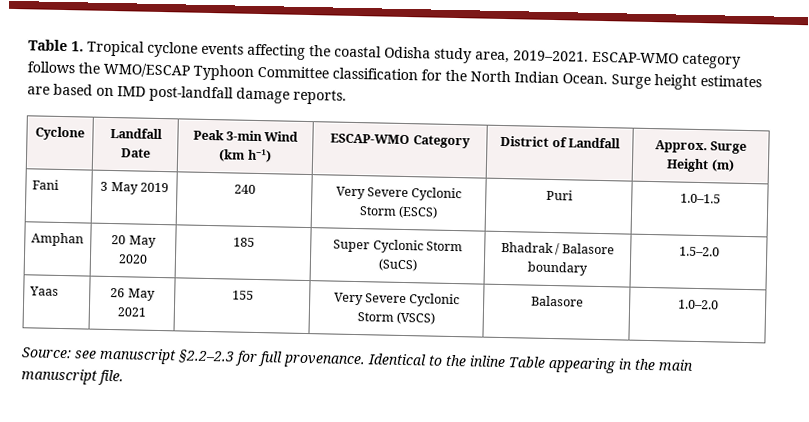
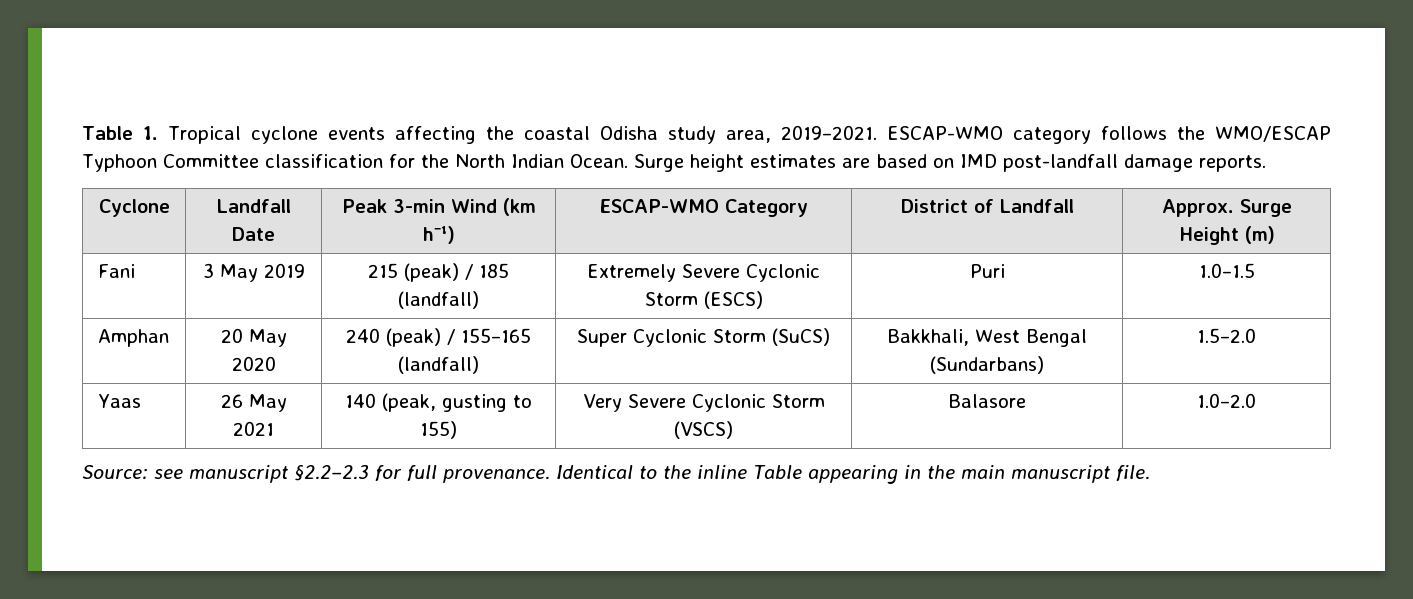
- Fani | 3 May 2019 | 240 | Very Severe Cyclonic Storm (ESCS) | Puri | 1.0–1.5
+ Fani | 3 May 2019 | 215 (peak) / 185 (landfall) | Extremely Severe Cyclonic Storm (ESCS) | Puri | 1.0–1.5
- Amphan | 20 May 2020 | 185 | Super Cyclonic Storm (SuCS) | Bhadrak / Balasore boundary | 1.5–2.0
+ Amphan | 20 May 2020 | 240 (peak) / 155–165 (landfall) | Super Cyclonic Storm (SuCS) | Bakkhali, West Bengal (Sundarbans) | 1.5–2.0
- Yaas | 26 May 2021 | 155 | Very Severe Cyclonic Storm (VSCS) | Balasore | 1.0–2.0
+ Yaas | 26 May 2021 | 140 (peak, gusting to 155) | Very Severe Cyclonic Storm (VSCS) | Balasore | 1.0–2.0

